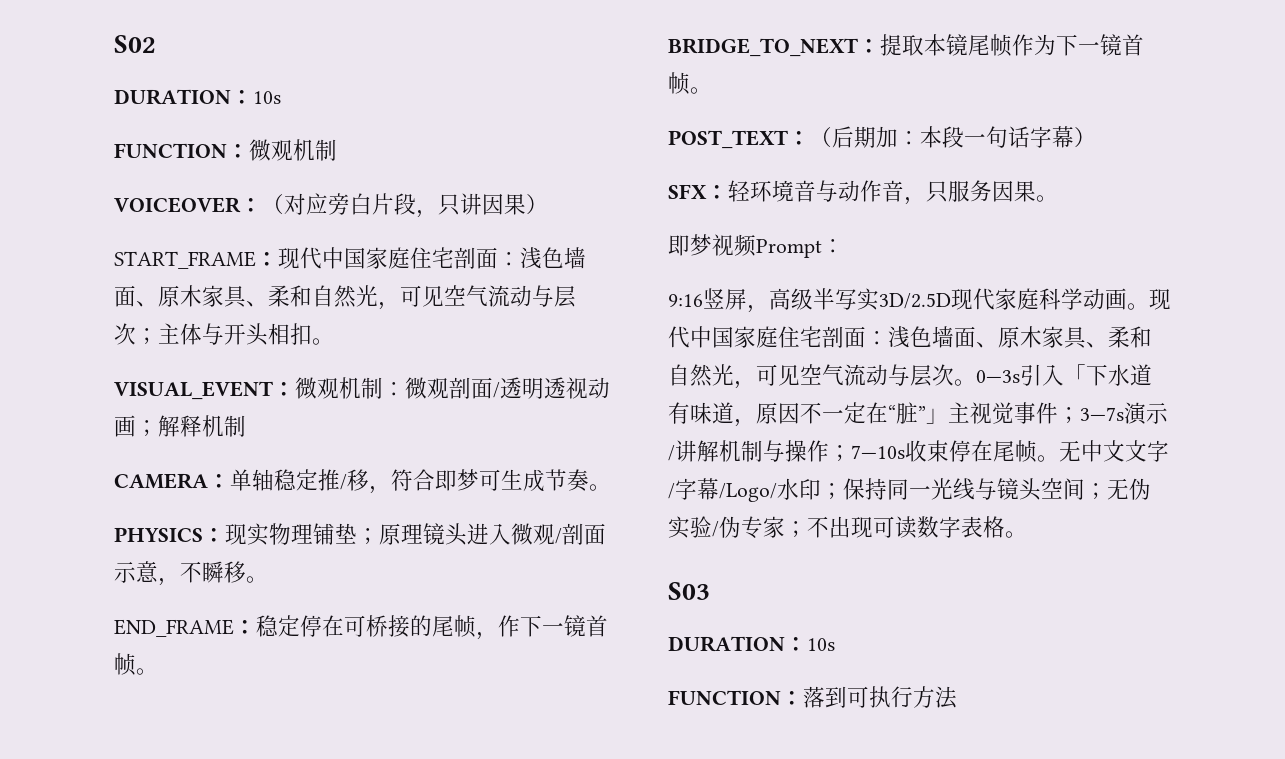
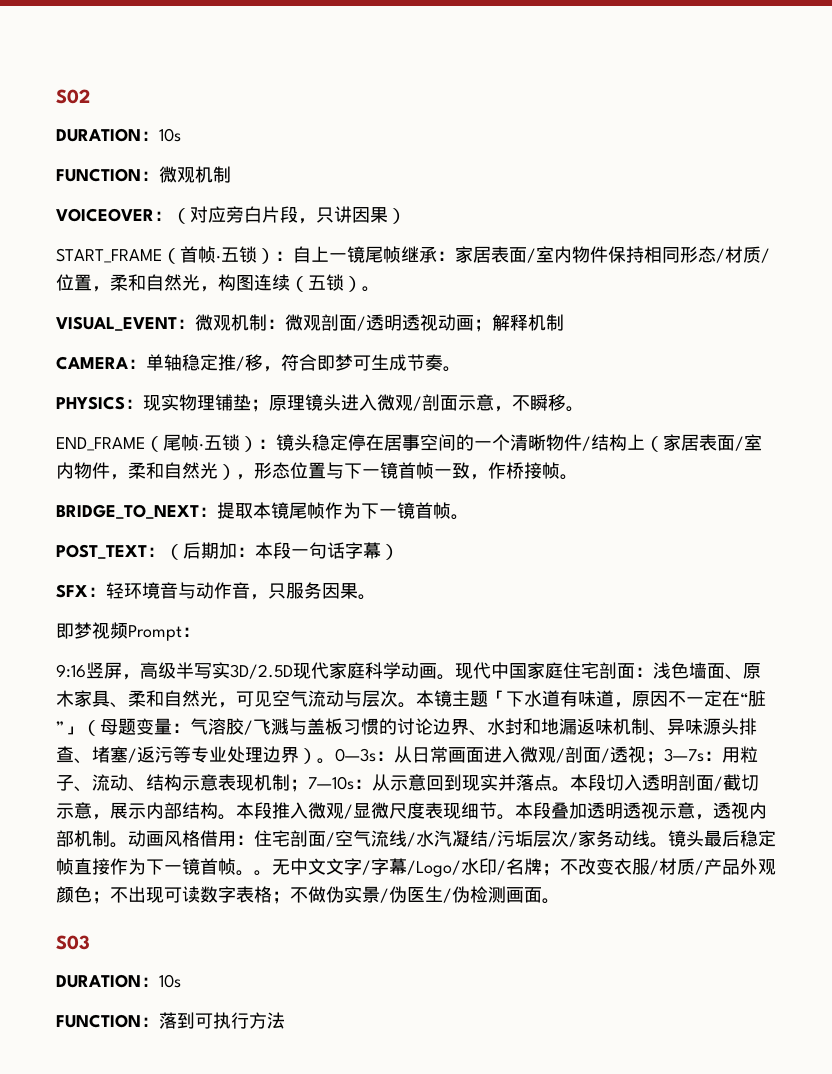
- START_FRAME：现代中国家庭住宅剖面：浅色墙面、原木家具、柔和自然光，可见空气流动与层次；主体与开头相扣。
+ START_FRAME（首帧·五锁）：自上一镜尾帧继承：家居表面/室内物件保持相同形态/材质/位置，柔和自然光，构图连续（五锁）。
- END_FRAME：稳定停在可桥接的尾帧，作下一镜首帧。
+ END_FRAME（尾帧·五锁）：镜头稳定停在居事空间的一个清晰物件/结构上（家居表面/室内物件，柔和自然光），形态位置与下一镜首帧一致，作桥接帧。
- 0—3s引入「下水道有味道，原因不一定在“脏”」主视觉事件；3—7s演示/讲解机制与操作；7—10s收束停在尾帧。
+ 本镜主题「下水道有味道，原因不一定在“脏”」（母题变量：气溶胶/飞溅与盖板习惯的讨论边界、水封和地漏返味机制、异味源头排查、堵塞/返污等专业处理边界）。0—3s：从日常画面进入微观/剖面/透视；3—7s：用粒子、流动、结构示意表现机制；7—10s：从示意回到现实并落点。本段切入透明剖面/截切示意，展示内部结构。本段推入微观/显微尺度表现细节。本段叠加透明透视示意，透视内部机制。动画风格借用：住宅剖面/空气流线/水汽凝结/污垢层次/家务动线。镜头最后稳定帧直接作为下一镜首帧。。
- 无中文文字/字幕/Logo/水印；保持同一光线与镜头空间；无伪实验/伪专家；不出现可读数字表格。
+ 无中文文字/字幕/Logo/水印/名牌；不改变衣服/材质/产品外观颜色；不出现可读数字表格；不做伪实景/伪医生/伪检测画面。

